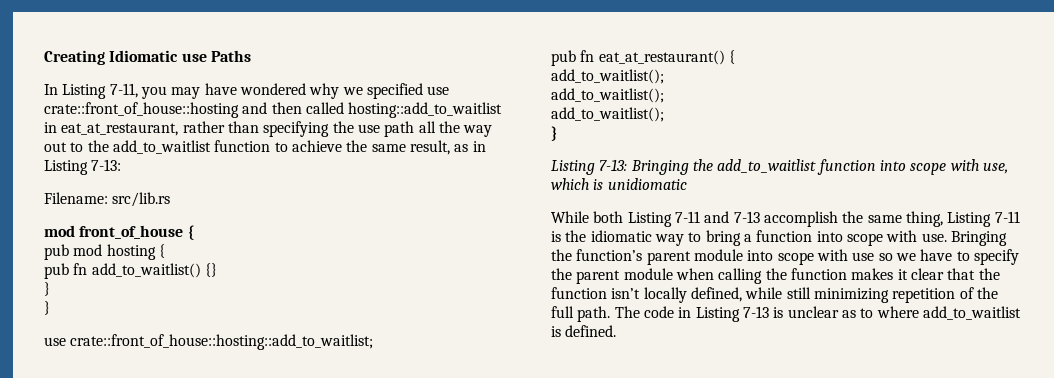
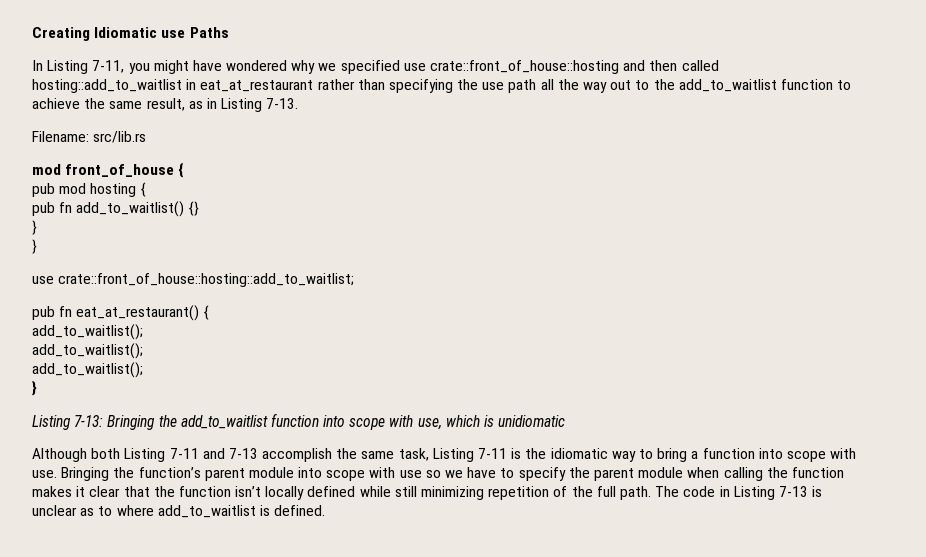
- In Listing 7-11, you may have wondered why we specified use crate::front_of_house::hosting and then called hosting::add_to_waitlist in eat_at_restaurant, rather than specifying the use path all the way out to the add_to_waitlist function to achieve the same result, as in Listing 7-13:
+ In Listing 7-11, you might have wondered why we specified use crate::front_of_house::hosting and then called hosting::add_to_waitlist in eat_at_restaurant rather than specifying the use path all the way out to the add_to_waitlist function to achieve the same result, as in Listing 7-13.
- While both Listing 7-11 and 7-13 accomplish the same thing, Listing 7-11 is the idiomatic way to bring a function into scope with use.
+ Although both Listing 7-11 and 7-13 accomplish the same task, Listing 7-11 is the idiomatic way to bring a function into scope with use.
- Bringing the function’s parent module into scope with use so we have to specify the parent module when calling the function makes it clear that the function isn’t locally defined, while still minimizing repetition of the full path.
+ Bringing the function’s parent module into scope with use so we have to specify the parent module when calling the function makes it clear that the function isn’t locally defined while still minimizing repetition of the full path.

